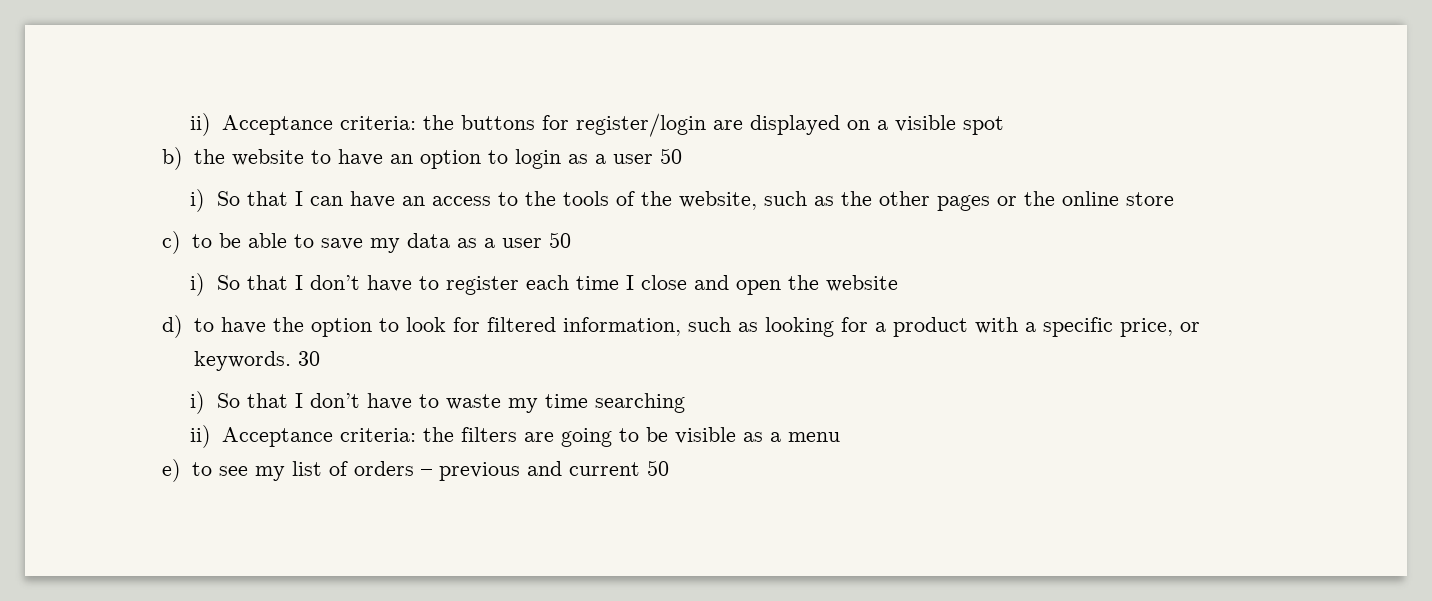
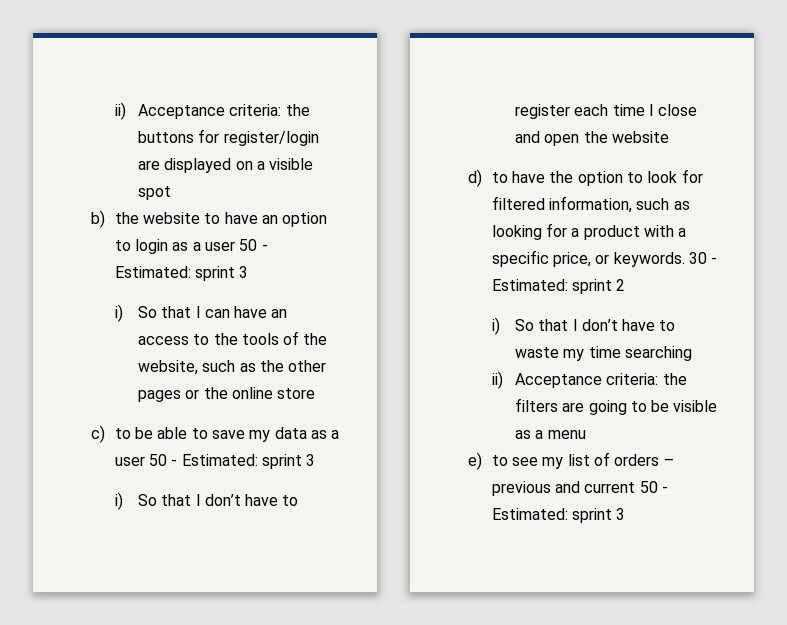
- b) the website to have an option to login as a user 50
+ b) the website to have an option to login as a user 50 - Estimated: sprint 3
- c) to be able to save my data as a user 50
+ c) to be able to save my data as a user 50 - Estimated: sprint 3
- 30
+ 30 - Estimated: sprint 2
- e) to see my list of orders – previous and current 50
+ e) to see my list of orders – previous and current 50 - Estimated: sprint 3

